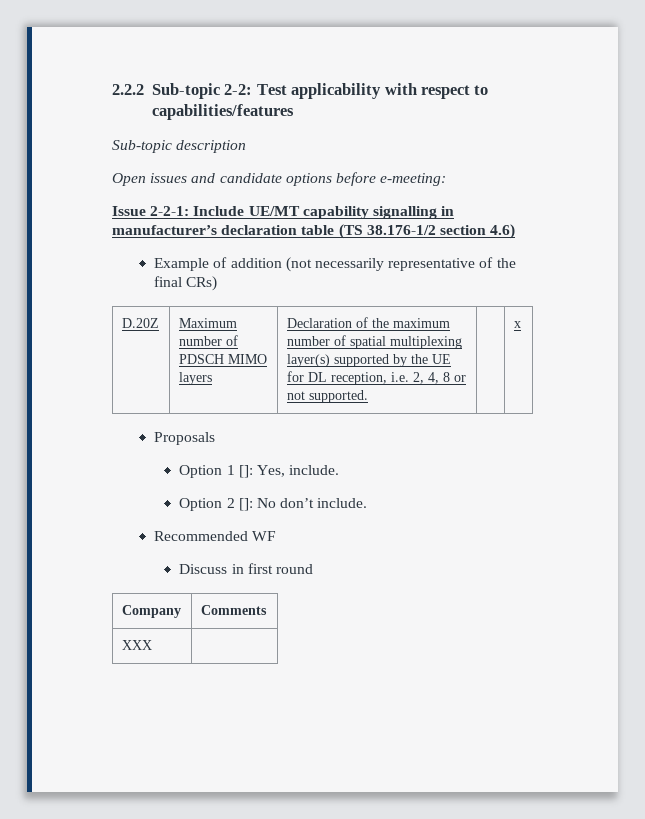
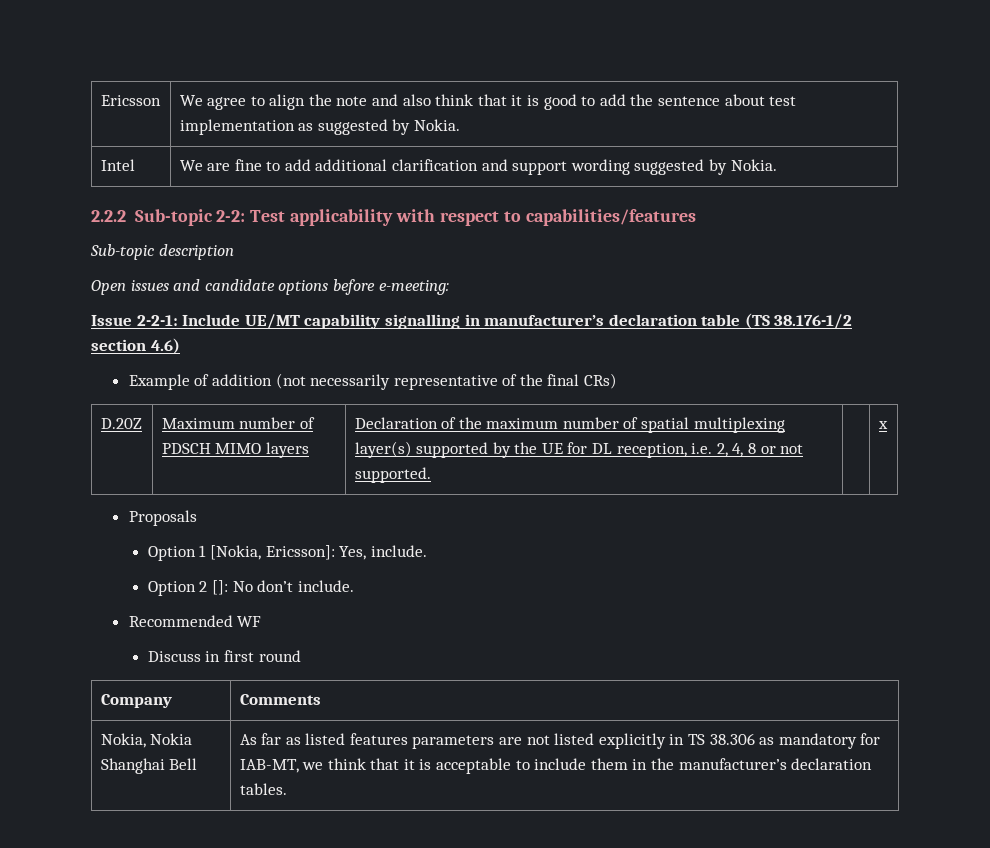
+ Ericsson | We agree to align the note and also think that it is good to add the sentence about test implementation as suggested by Nokia.
+ Intel | We are fine to add additional clarification and support wording suggested by Nokia.
- Option 1 []: Yes, include.
+ Option 1 [Nokia, Ericsson]: Yes, include.
- XXX |
+ Nokia, Nokia Shanghai Bell | As far as listed features parameters are not listed explicitly in TS 38.306 as mandatory for IAB-MT, we think that it is acceptable to include them in the manufacturer’s declaration tables.

